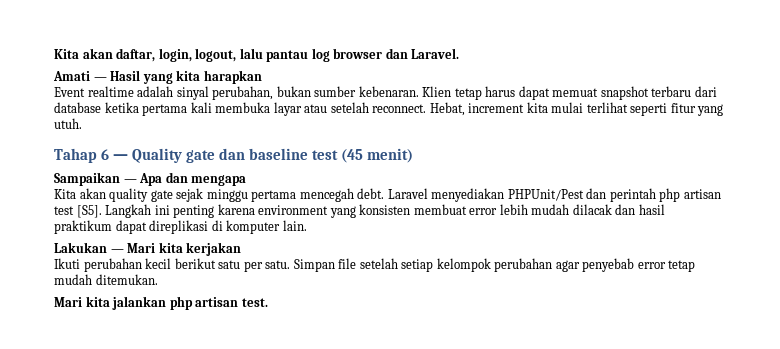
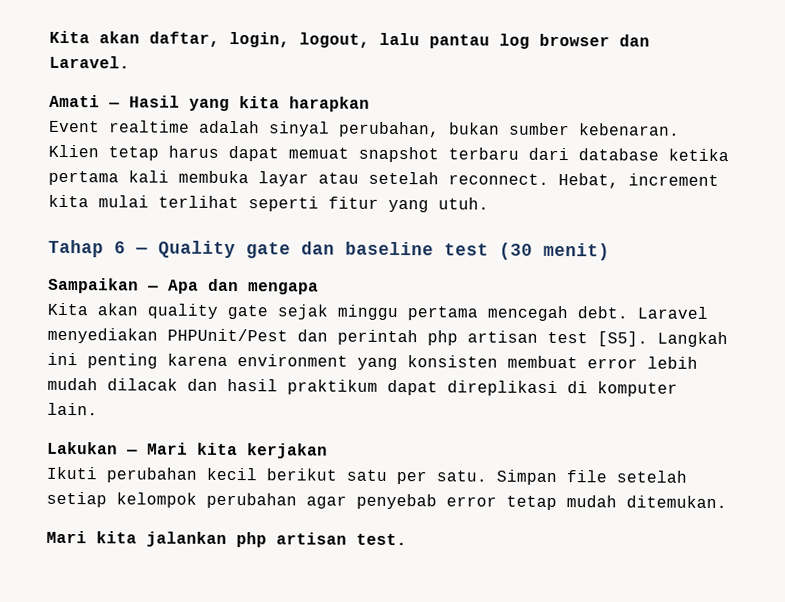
- Tahap 6 — Quality gate dan baseline test (45 menit)
+ Tahap 6 — Quality gate dan baseline test (30 menit)

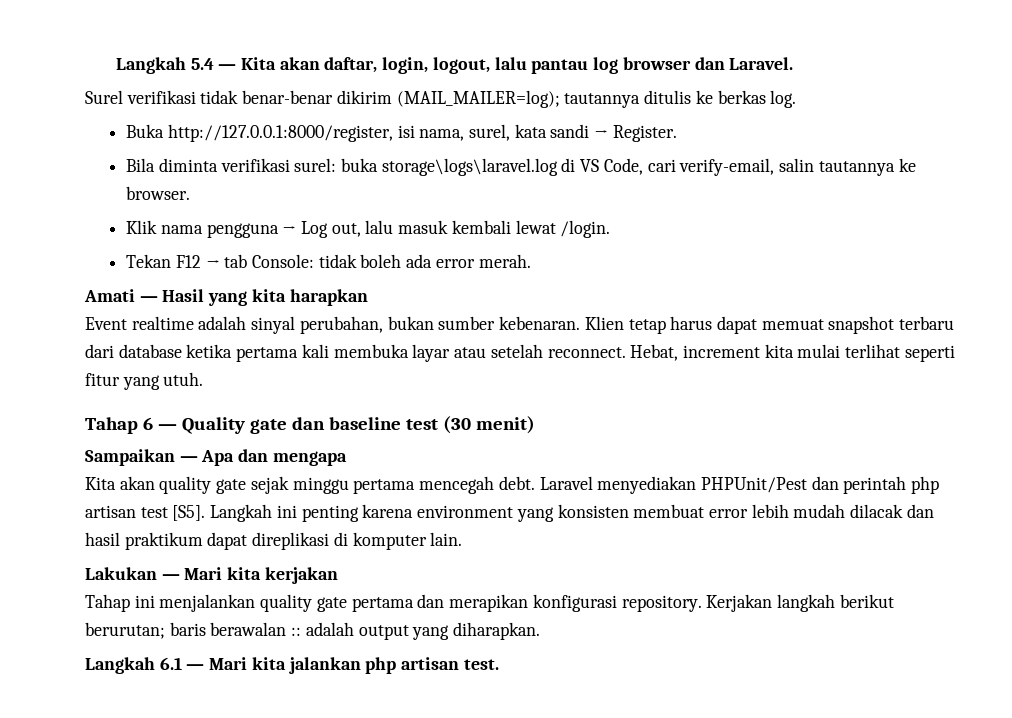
- Kita akan daftar, login, logout, lalu pantau log browser dan Laravel.
+ Langkah 5.4 — Kita akan daftar, login, logout, lalu pantau log browser dan Laravel.
+ Surel verifikasi tidak benar-benar dikirim (MAIL_MAILER=log); tautannya ditulis ke berkas log.
+ Buka http://127.0.0.1:8000/register, isi nama, surel, kata sandi → Register.
+ Bila diminta verifikasi surel: buka storage\logs\laravel.log di VS Code, cari verify-email, salin tautannya ke browser.
+ Klik nama pengguna → Log out, lalu masuk kembali lewat /login.
+ Tekan F12 → tab Console: tidak boleh ada error merah.
- Ikuti perubahan kecil berikut satu per satu. Simpan file setelah setiap kelompok perubahan agar penyebab error tetap mudah ditemukan.
- Mari kita jalankan php artisan test.
+ Tahap ini menjalankan quality gate pertama dan merapikan konfigurasi repository. Kerjakan langkah berikut berurutan; baris berawalan :: adalah output yang diharapkan.
+ Langkah 6.1 — Mari kita jalankan php artisan test.

